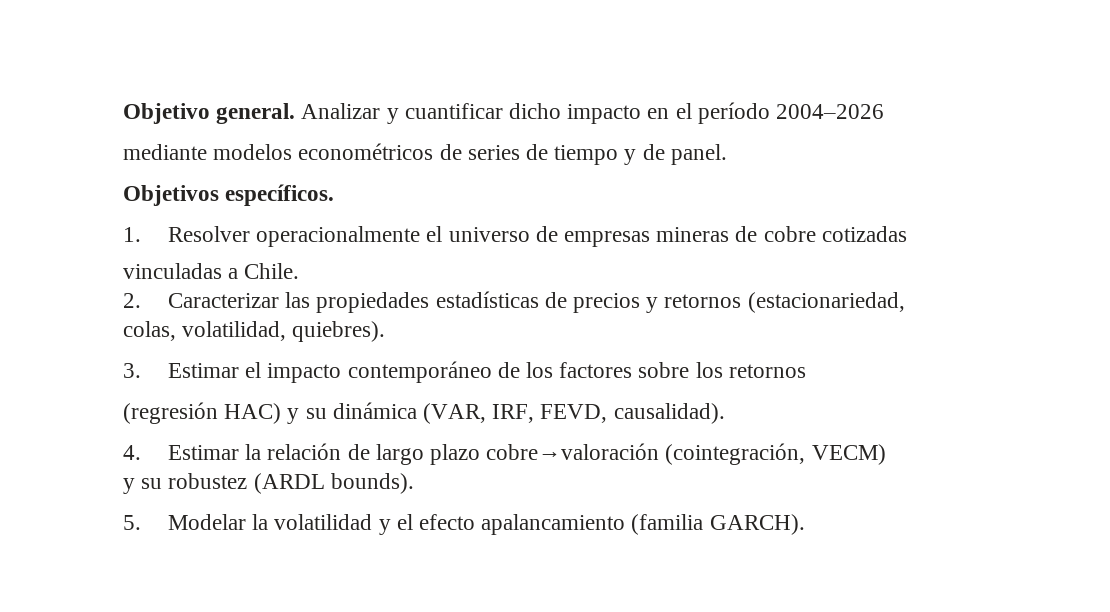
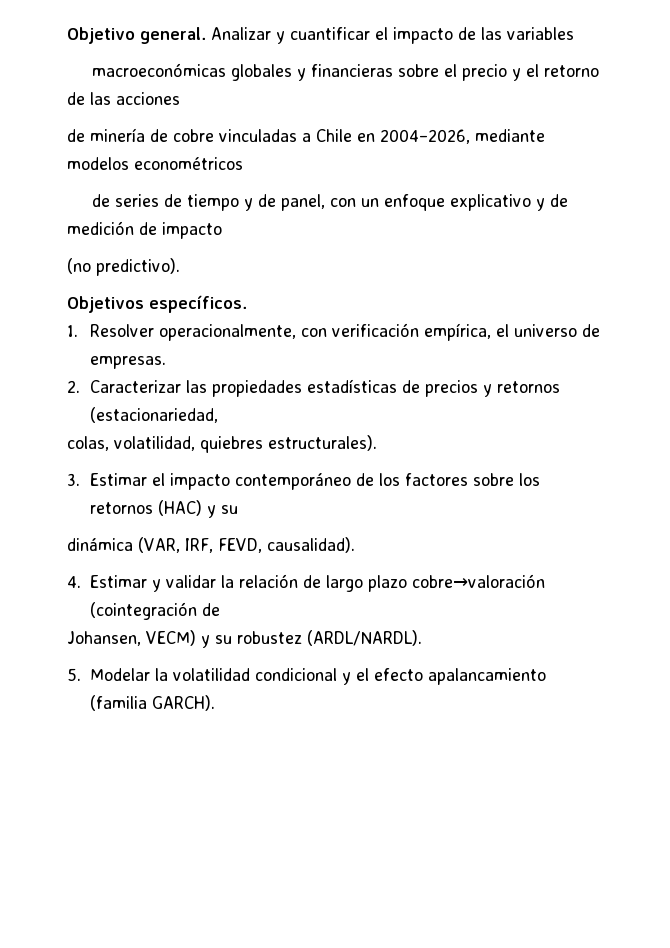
- Analizar y cuantificar dicho impacto en el período 2004–2026
- mediante modelos econométricos de series de tiempo y de panel.
+ Analizar y cuantificar el impacto de las variables
+ macroeconómicas globales y financieras sobre el precio y el retorno de las acciones
+ de minería de cobre vinculadas a Chile en 2004–2026, mediante modelos econométricos
+ de series de tiempo y de panel, con un enfoque explicativo y de medición de impacto
+ (no predictivo).
  Objetivos específicos.
- 1. Resolver operacionalmente el universo de empresas mineras de cobre cotizadas
- vinculadas a Chile.
+ 1. Resolver operacionalmente, con verificación empírica, el universo de empresas.
- colas, volatilidad, quiebres).
+ colas, volatilidad, quiebres estructurales).
- 3. Estimar el impacto contemporáneo de los factores sobre los retornos
- (regresión HAC) y su dinámica (VAR, IRF, FEVD, causalidad).
+ 3. Estimar el impacto contemporáneo de los factores sobre los retornos (HAC) y su
+ dinámica (VAR, IRF, FEVD, causalidad).
- 4. Estimar la relación de largo plazo cobre→valoración (cointegración, VECM)
- y su robustez (ARDL bounds).
+ 4. Estimar y validar la relación de largo plazo cobre→valoración (cointegración de
+ Johansen, VECM) y su robustez (ARDL/NARDL).
- 5. Modelar la volatilidad y el efecto apalancamiento (familia GARCH).
+ 5. Modelar la volatilidad condicional y el efecto apalancamiento (familia GARCH).

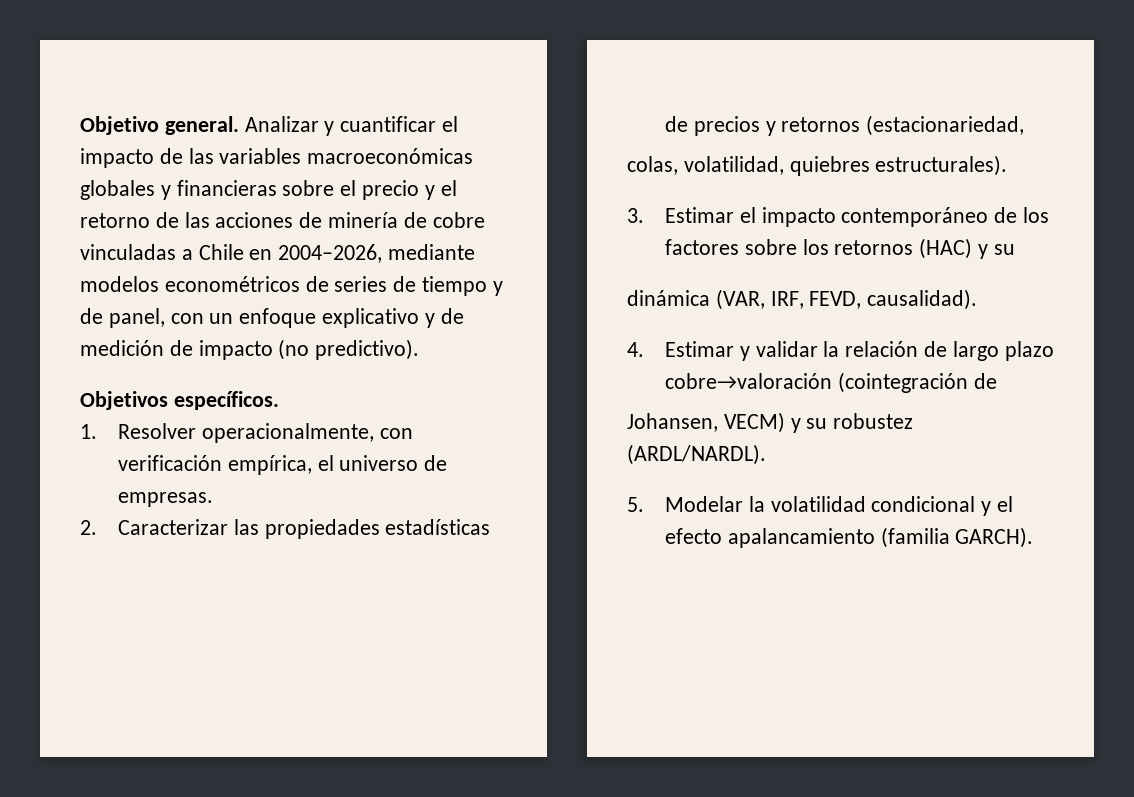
- Analizar y cuantificar el impacto de las variables
- macroeconómicas globales y financieras sobre el precio y el retorno de las acciones
- de minería de cobre vinculadas a Chile en 2004–2026, mediante modelos econométricos
- de series de tiempo y de panel, con un enfoque explicativo y de medición de impacto
- (no predictivo).
+ Analizar y cuantificar el impacto de las variables macroeconómicas globales y financieras sobre el precio y el retorno de las acciones de minería de cobre vinculadas a Chile en 2004–2026, mediante modelos econométricos de series de tiempo y de panel, con un enfoque explicativo y de medición de impacto (no predictivo).

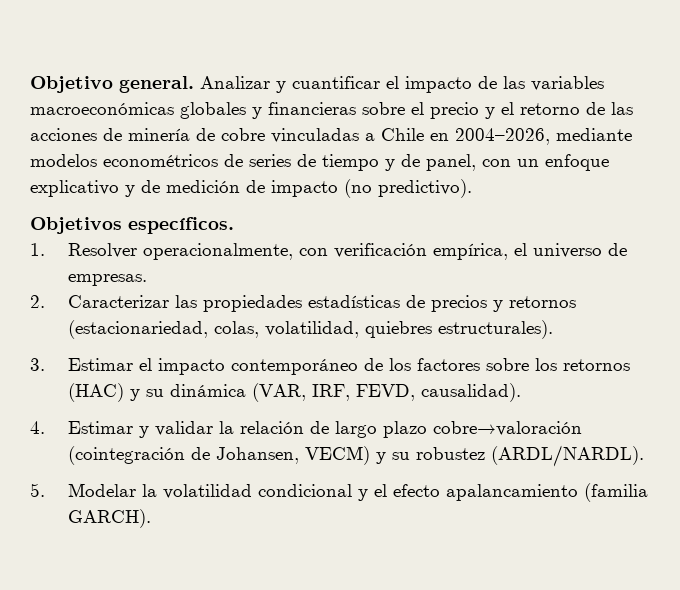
- 2. Caracterizar las propiedades estadísticas de precios y retornos (estacionariedad,
- colas, volatilidad, quiebres estructurales).
+ 2. Caracterizar las propiedades estadísticas de precios y retornos (estacionariedad, colas, volatilidad, quiebres estructurales).
- 3. Estimar el impacto contemporáneo de los factores sobre los retornos (HAC) y su
- dinámica (VAR, IRF, FEVD, causalidad).
+ 3. Estimar el impacto contemporáneo de los factores sobre los retornos (HAC) y su dinámica (VAR, IRF, FEVD, causalidad).
- 4. Estimar y validar la relación de largo plazo cobre→valoración (cointegración de
- Johansen, VECM) y su robustez (ARDL/NARDL).
+ 4. Estimar y validar la relación de largo plazo cobre→valoración (cointegración de Johansen, VECM) y su robustez (ARDL/NARDL).

